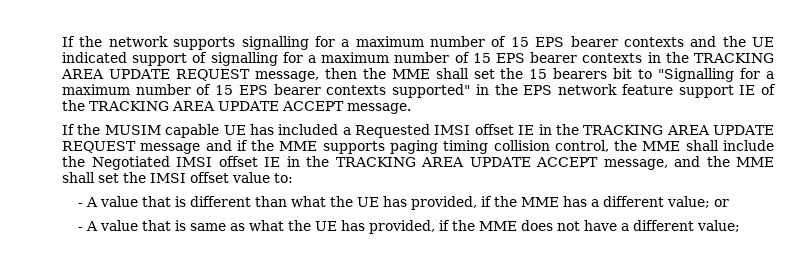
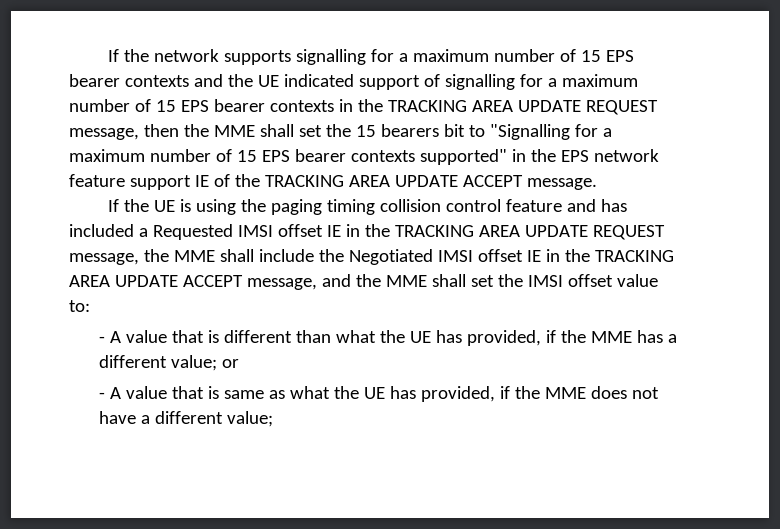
- If the MUSIM capable UE has included a Requested IMSI offset IE in the TRACKING AREA UPDATE REQUEST message and if the MME supports paging timing collision control, the MME shall include the Negotiated IMSI offset IE in the TRACKING AREA UPDATE ACCEPT message, and the MME shall set the IMSI offset value to:
+ If the UE is using the paging timing collision control feature and has included a Requested IMSI offset IE in the TRACKING AREA UPDATE REQUEST message, the MME shall include the Negotiated IMSI offset IE in the TRACKING AREA UPDATE ACCEPT message, and the MME shall set the IMSI offset value to:

